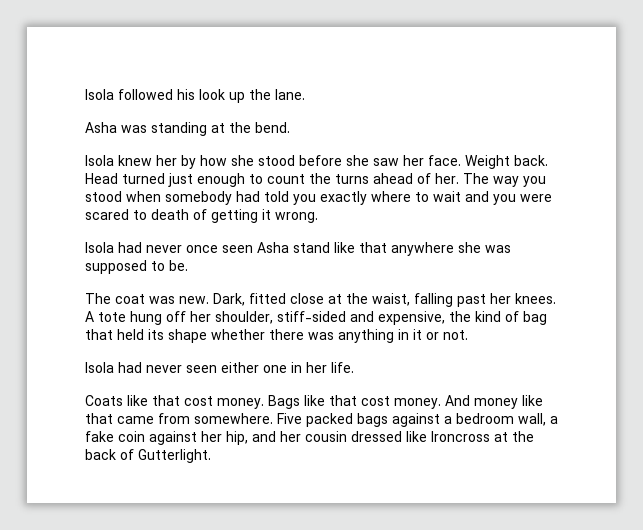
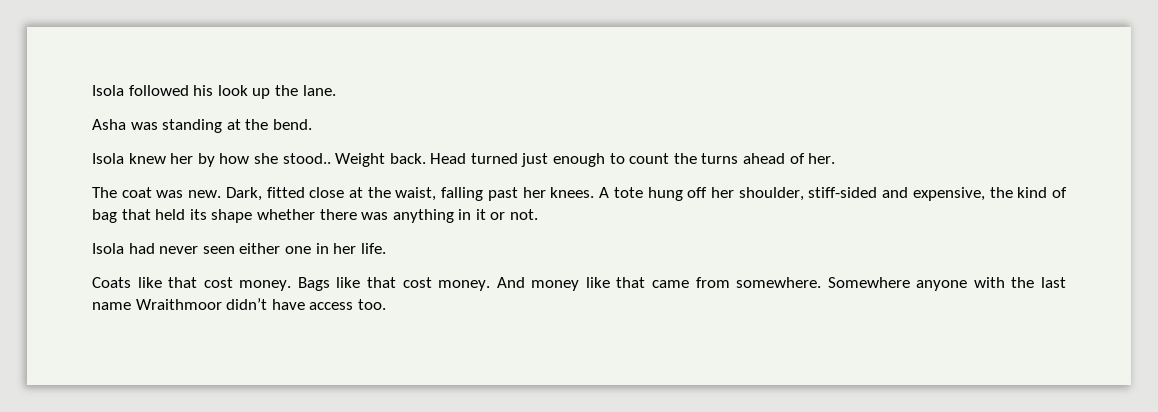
- Isola knew her by how she stood before she saw her face.
+ Isola knew her by how she stood..
- The way you stood when somebody had told you exactly where to wait and you were scared to death of getting it wrong.
- Isola had never once seen Asha stand like that anywhere she was supposed to be.
- Five packed bags against a bedroom wall, a fake coin against her hip, and her cousin dressed like Ironcross at the back of Gutterlight.
+ Somewhere anyone with the last name Wraithmoor didn’t have access too.

